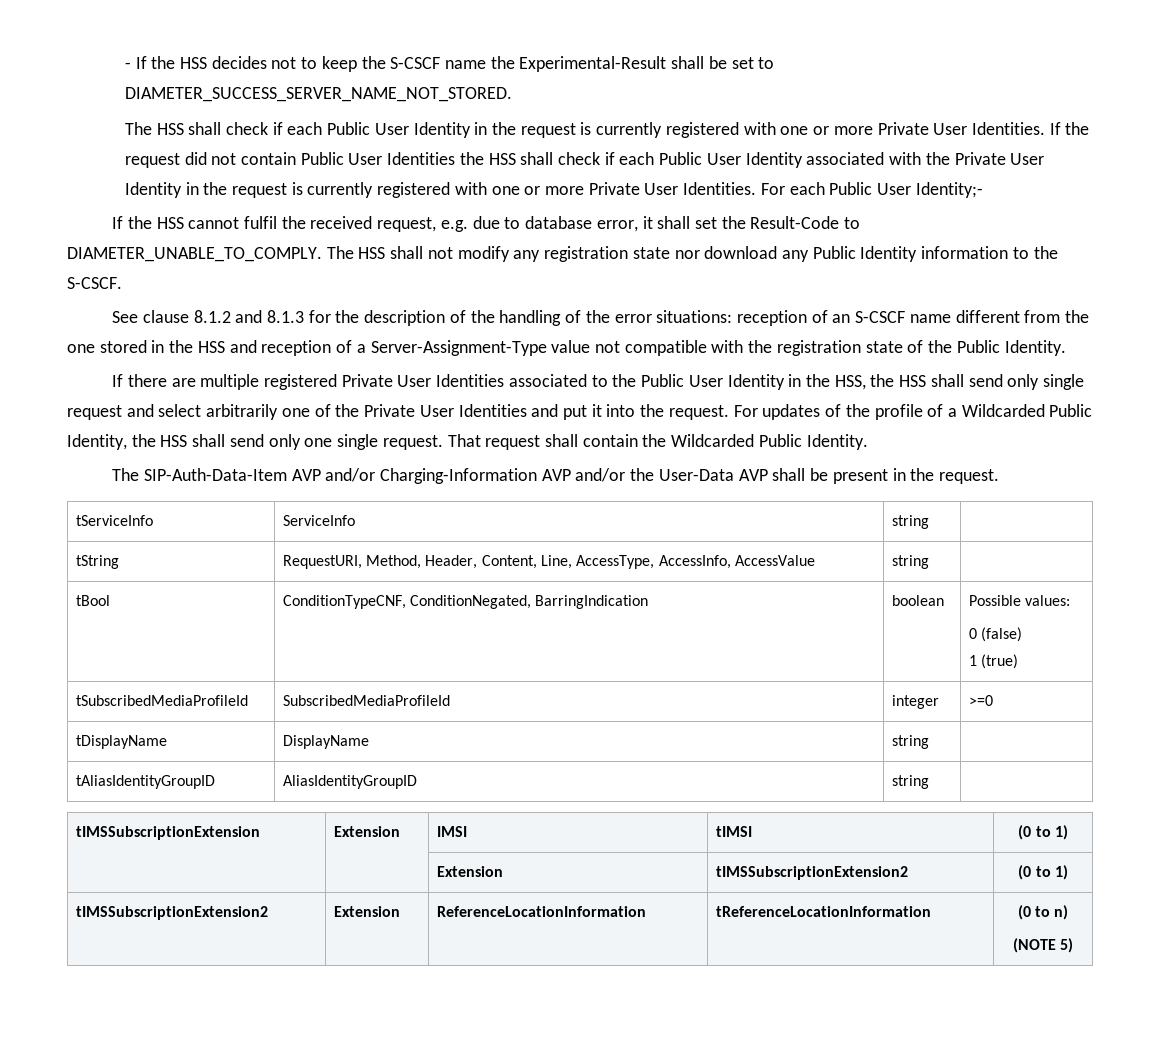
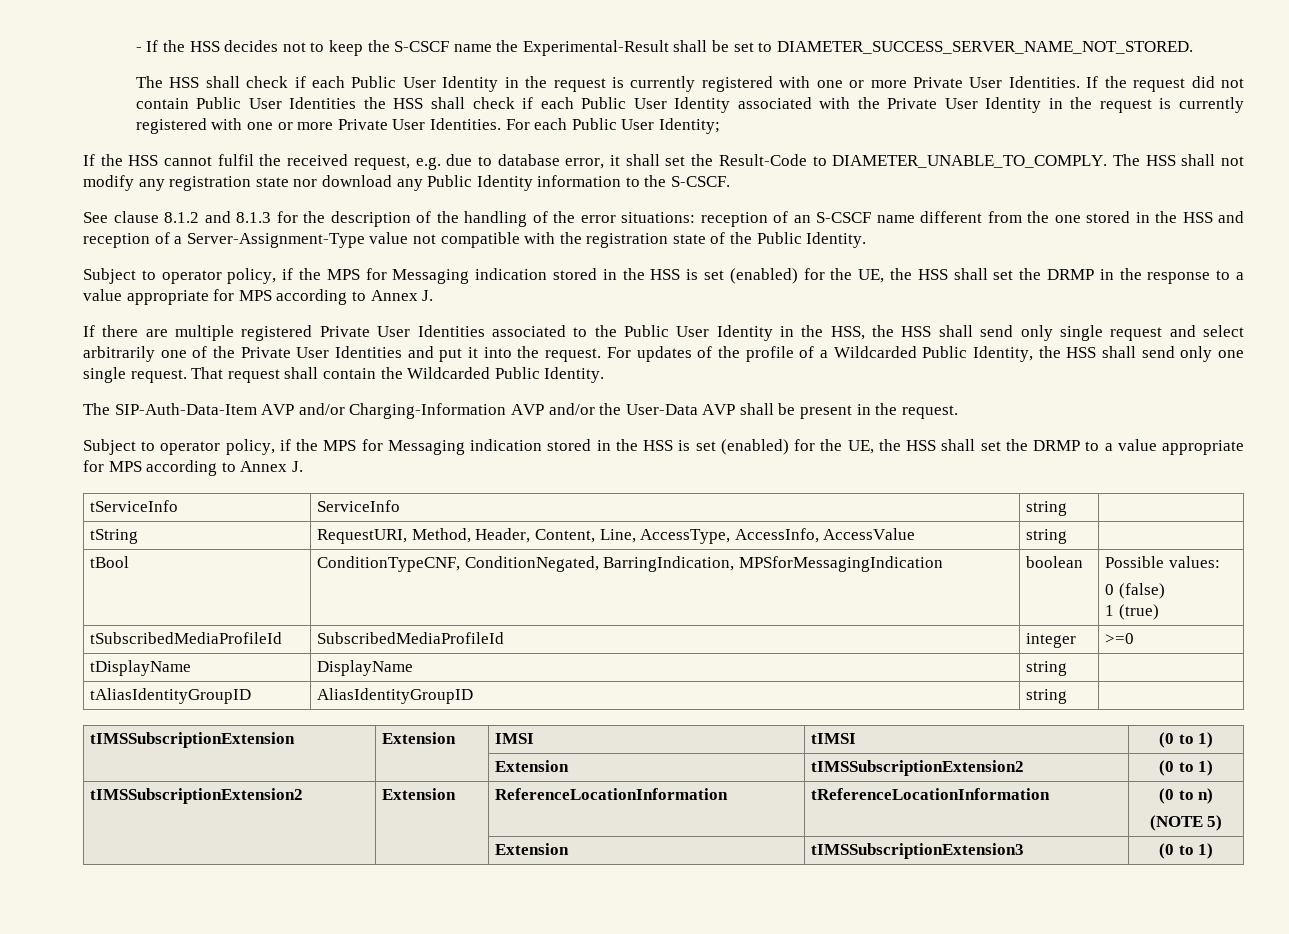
- For each Public User Identity;-
+ For each Public User Identity;
+ Subject to operator policy, if the MPS for Messaging indication stored in the HSS is set (enabled) for the UE, the HSS shall set the DRMP in the response to a value appropriate for MPS according to Annex J.
+ Subject to operator policy, if the MPS for Messaging indication stored in the HSS is set (enabled) for the UE, the HSS shall set the DRMP to a value appropriate for MPS according to Annex J.
- tBool | ConditionTypeCNF, ConditionNegated, BarringIndication | boolean | Possible values:
+ tBool | ConditionTypeCNF, ConditionNegated, BarringIndication, MPSforMessagingIndication | boolean | Possible values:
+ | | Extension | tIMSSubscriptionExtension3 | (0 to 1)

